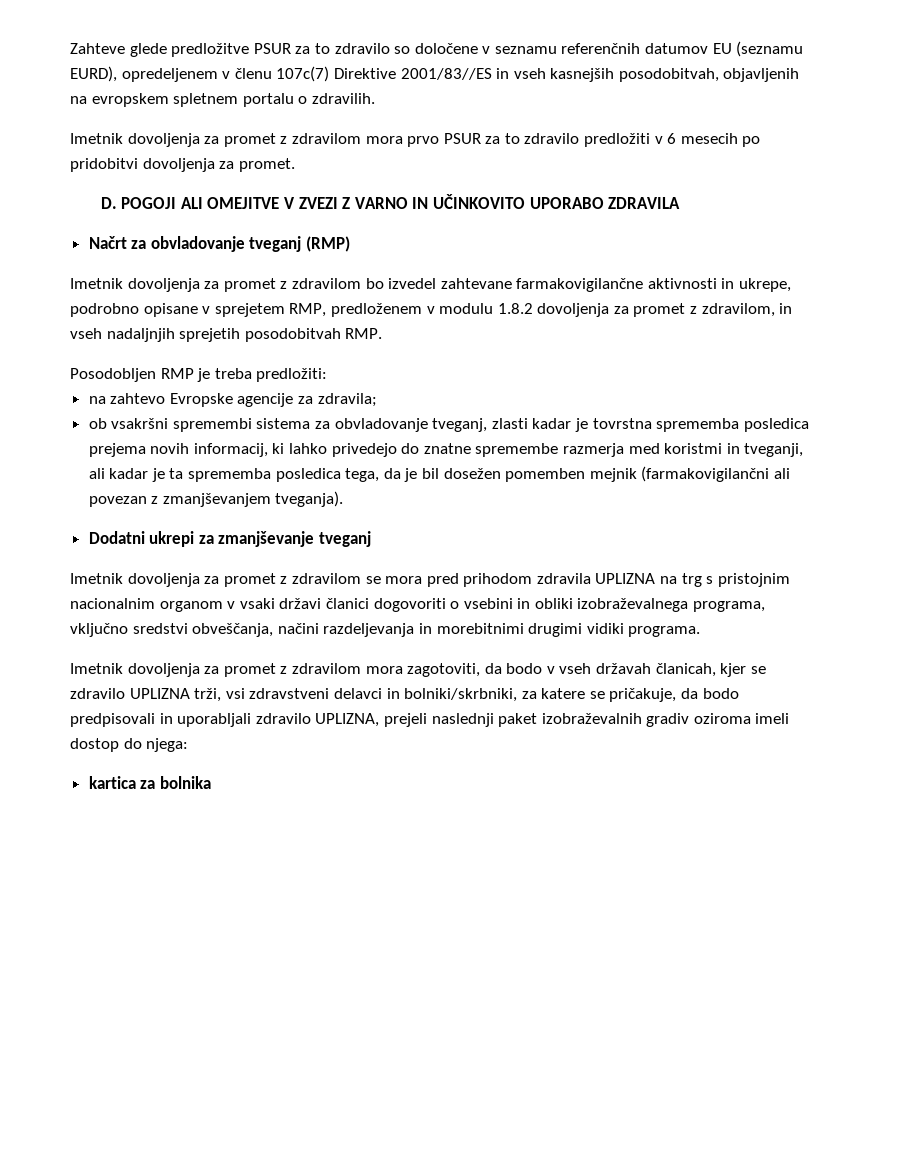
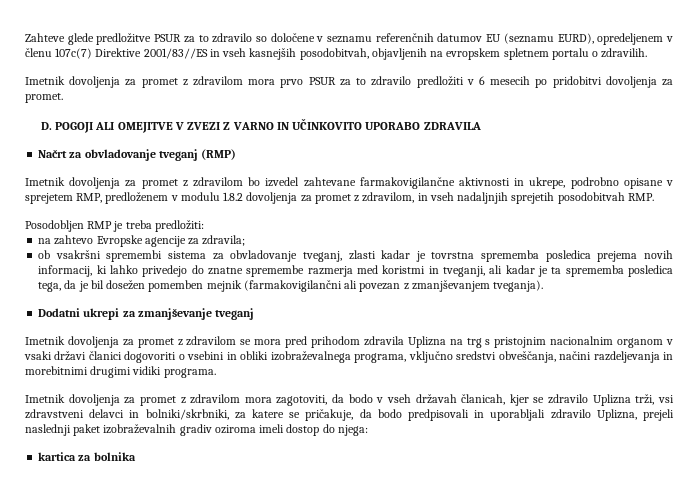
- Imetnik dovoljenja za promet z zdravilom se mora pred prihodom zdravila UPLIZNA na trg s pristojnim nacionalnim organom v vsaki državi članici dogovoriti o vsebini in obliki izobraževalnega programa, vključno sredstvi obveščanja, načini razdeljevanja in morebitnimi drugimi vidiki programa.
+ Imetnik dovoljenja za promet z zdravilom se mora pred prihodom zdravila Uplizna na trg s pristojnim nacionalnim organom v vsaki državi članici dogovoriti o vsebini in obliki izobraževalnega programa, vključno sredstvi obveščanja, načini razdeljevanja in morebitnimi drugimi vidiki programa.
- Imetnik dovoljenja za promet z zdravilom mora zagotoviti, da bodo v vseh državah članicah, kjer se zdravilo UPLIZNA trži, vsi zdravstveni delavci in bolniki/skrbniki, za katere se pričakuje, da bodo predpisovali in uporabljali zdravilo UPLIZNA, prejeli naslednji paket izobraževalnih gradiv oziroma imeli dostop do njega:
+ Imetnik dovoljenja za promet z zdravilom mora zagotoviti, da bodo v vseh državah članicah, kjer se zdravilo Uplizna trži, vsi zdravstveni delavci in bolniki/skrbniki, za katere se pričakuje, da bodo predpisovali in uporabljali zdravilo Uplizna, prejeli naslednji paket izobraževalnih gradiv oziroma imeli dostop do njega:

